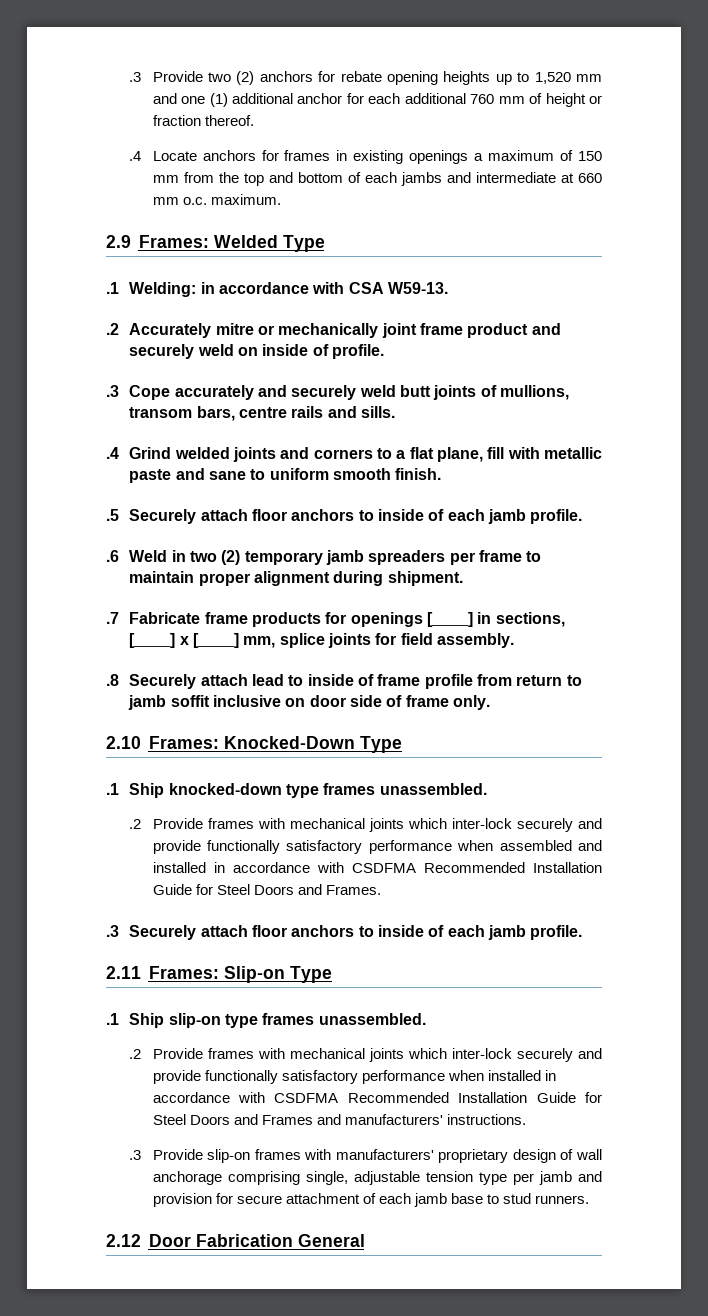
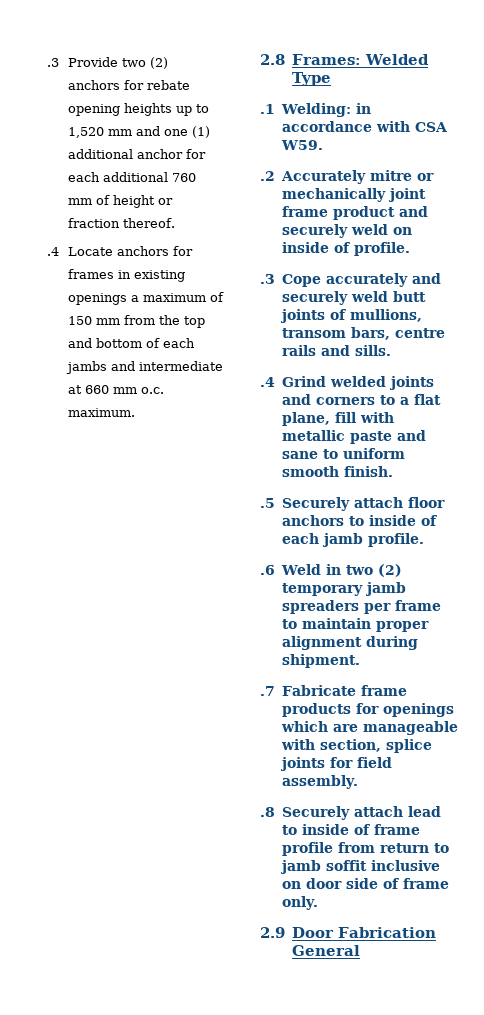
- 2.9 Frames: Welded Type
+ 2.8 Frames: Welded Type
- .1 Welding: in accordance with CSA W59-13.
+ .1 Welding: in accordance with CSA W59.
- .7 Fabricate frame products for openings [____] in sections, [____] x [____] mm, splice joints for field assembly.
+ .7 Fabricate frame products for openings which are manageable with section, splice joints for field assembly.
- 2.10 Frames: Knocked-Down Type
- .1 Ship knocked-down type frames unassembled.
- .2 Provide frames with mechanical joints which inter-lock securely and provide functionally satisfactory performance when assembled and installed in accordance with CSDFMA Recommended Installation Guide for Steel Doors and Frames.
- .3 Securely attach floor anchors to inside of each jamb profile.
- 2.11 Frames: Slip-on Type
- .1 Ship slip-on type frames unassembled.
- .2 Provide frames with mechanical joints which inter-lock securely and provide functionally satisfactory performance when installed in accordance with CSDFMA Recommended Installation Guide for Steel Doors and Frames and manufacturers' instructions.
- .3 Provide slip-on frames with manufacturers' proprietary design of wall anchorage comprising single, adjustable tension type per jamb and provision for secure attachment of each jamb base to stud runners.
- 2.12 Door Fabrication General
+ 2.9 Door Fabrication General

